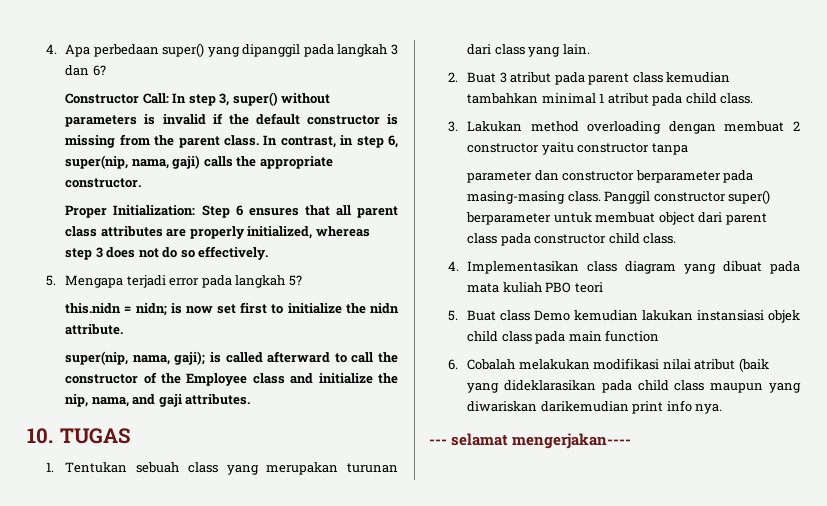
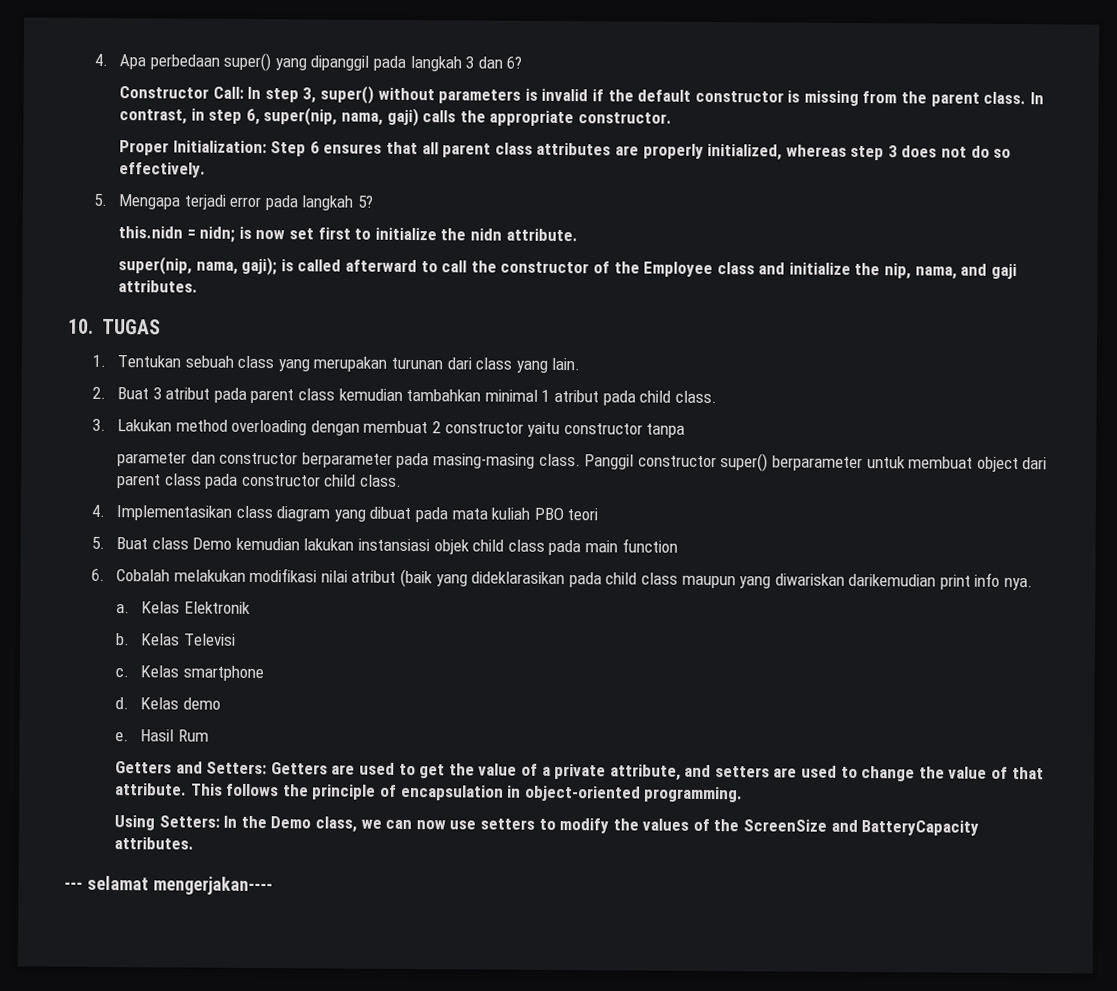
+ a. Kelas Elektronik
+ b. Kelas Televisi
+ c. Kelas smartphone
+ d. Kelas demo
+ e. Hasil Rum
+ Getters and Setters: Getters are used to get the value of a private attribute, and setters are used to change the value of that attribute. This follows the principle of encapsulation in object-oriented programming.
+ Using Setters: In the Demo class, we can now use setters to modify the values of the ScreenSize and BatteryCapacity attributes.

